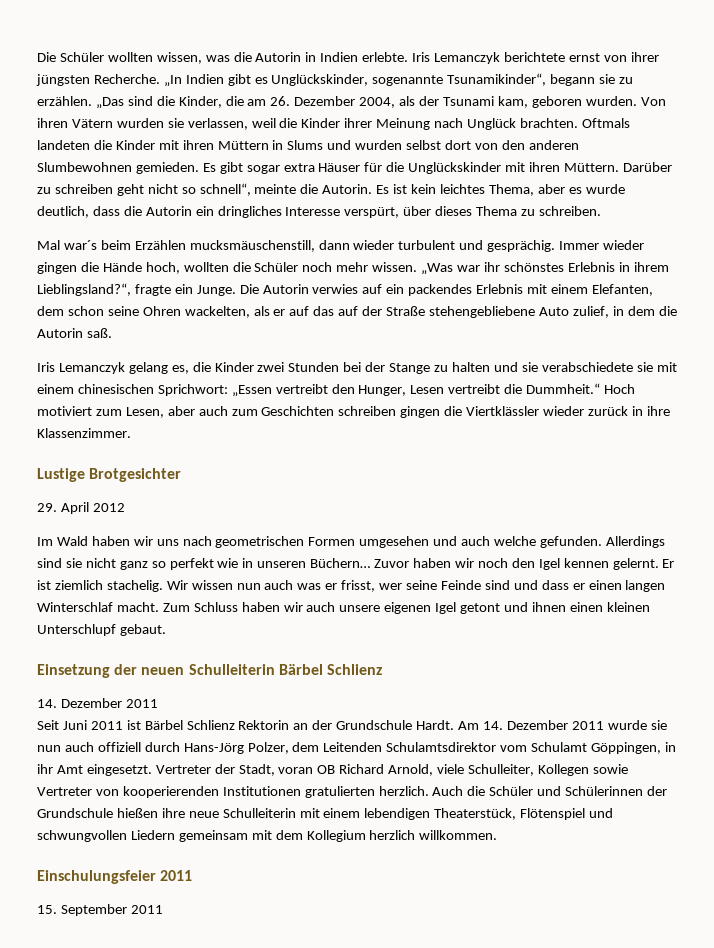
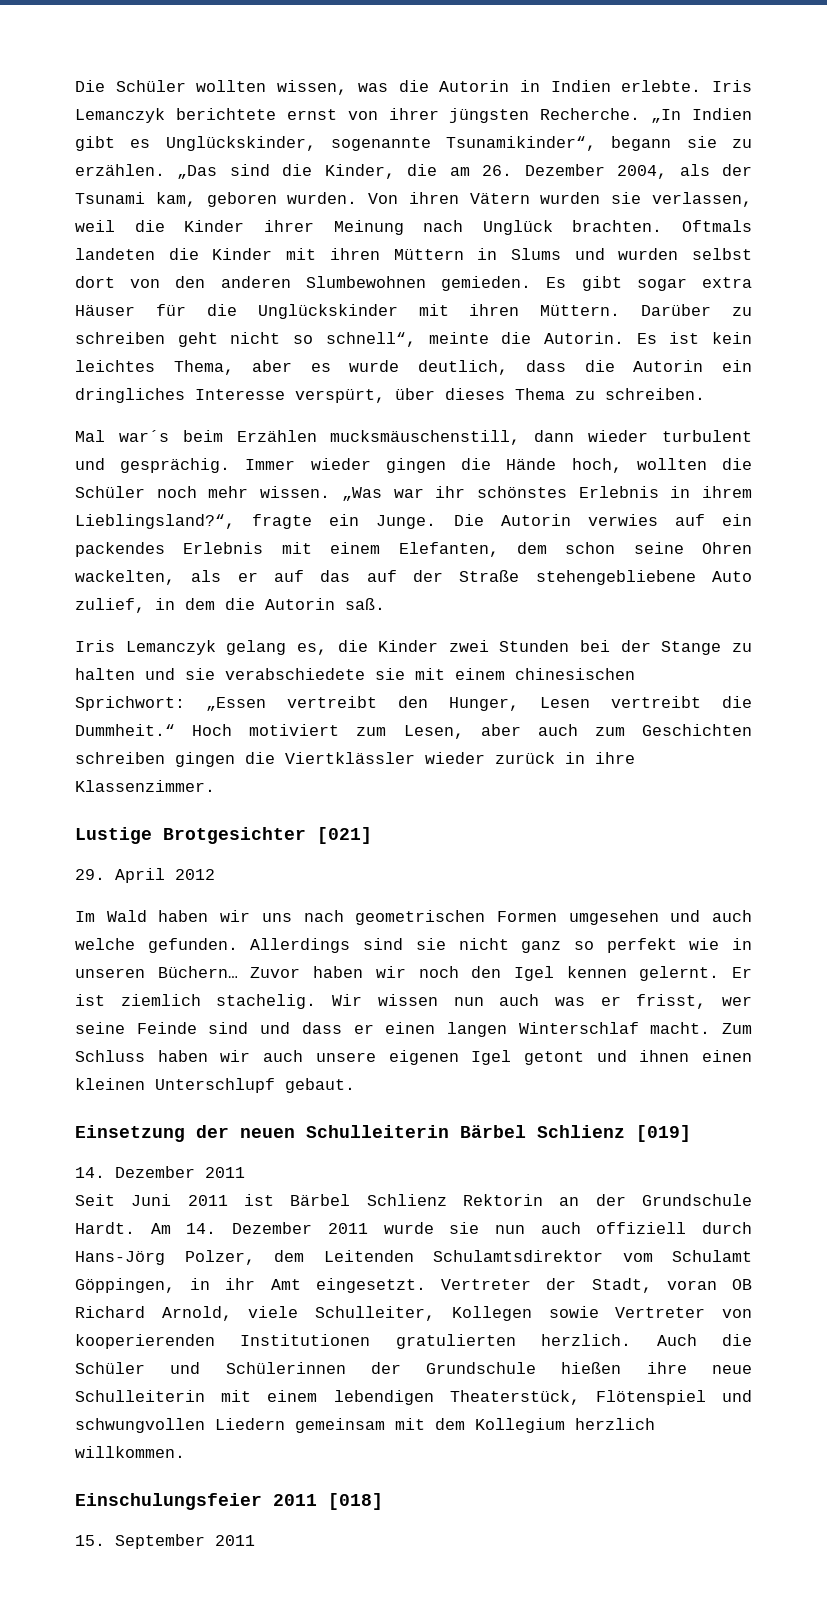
- Lustige Brotgesichter
+ Lustige Brotgesichter [021]
- Einsetzung der neuen Schulleiterin Bärbel Schlienz
+ Einsetzung der neuen Schulleiterin Bärbel Schlienz [019]
- Einschulungsfeier 2011
+ Einschulungsfeier 2011 [018]

